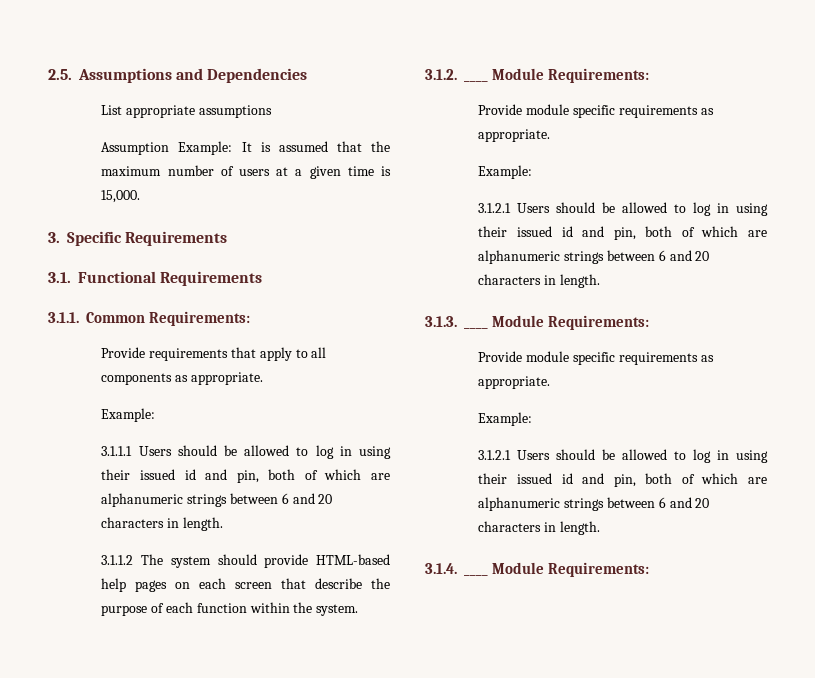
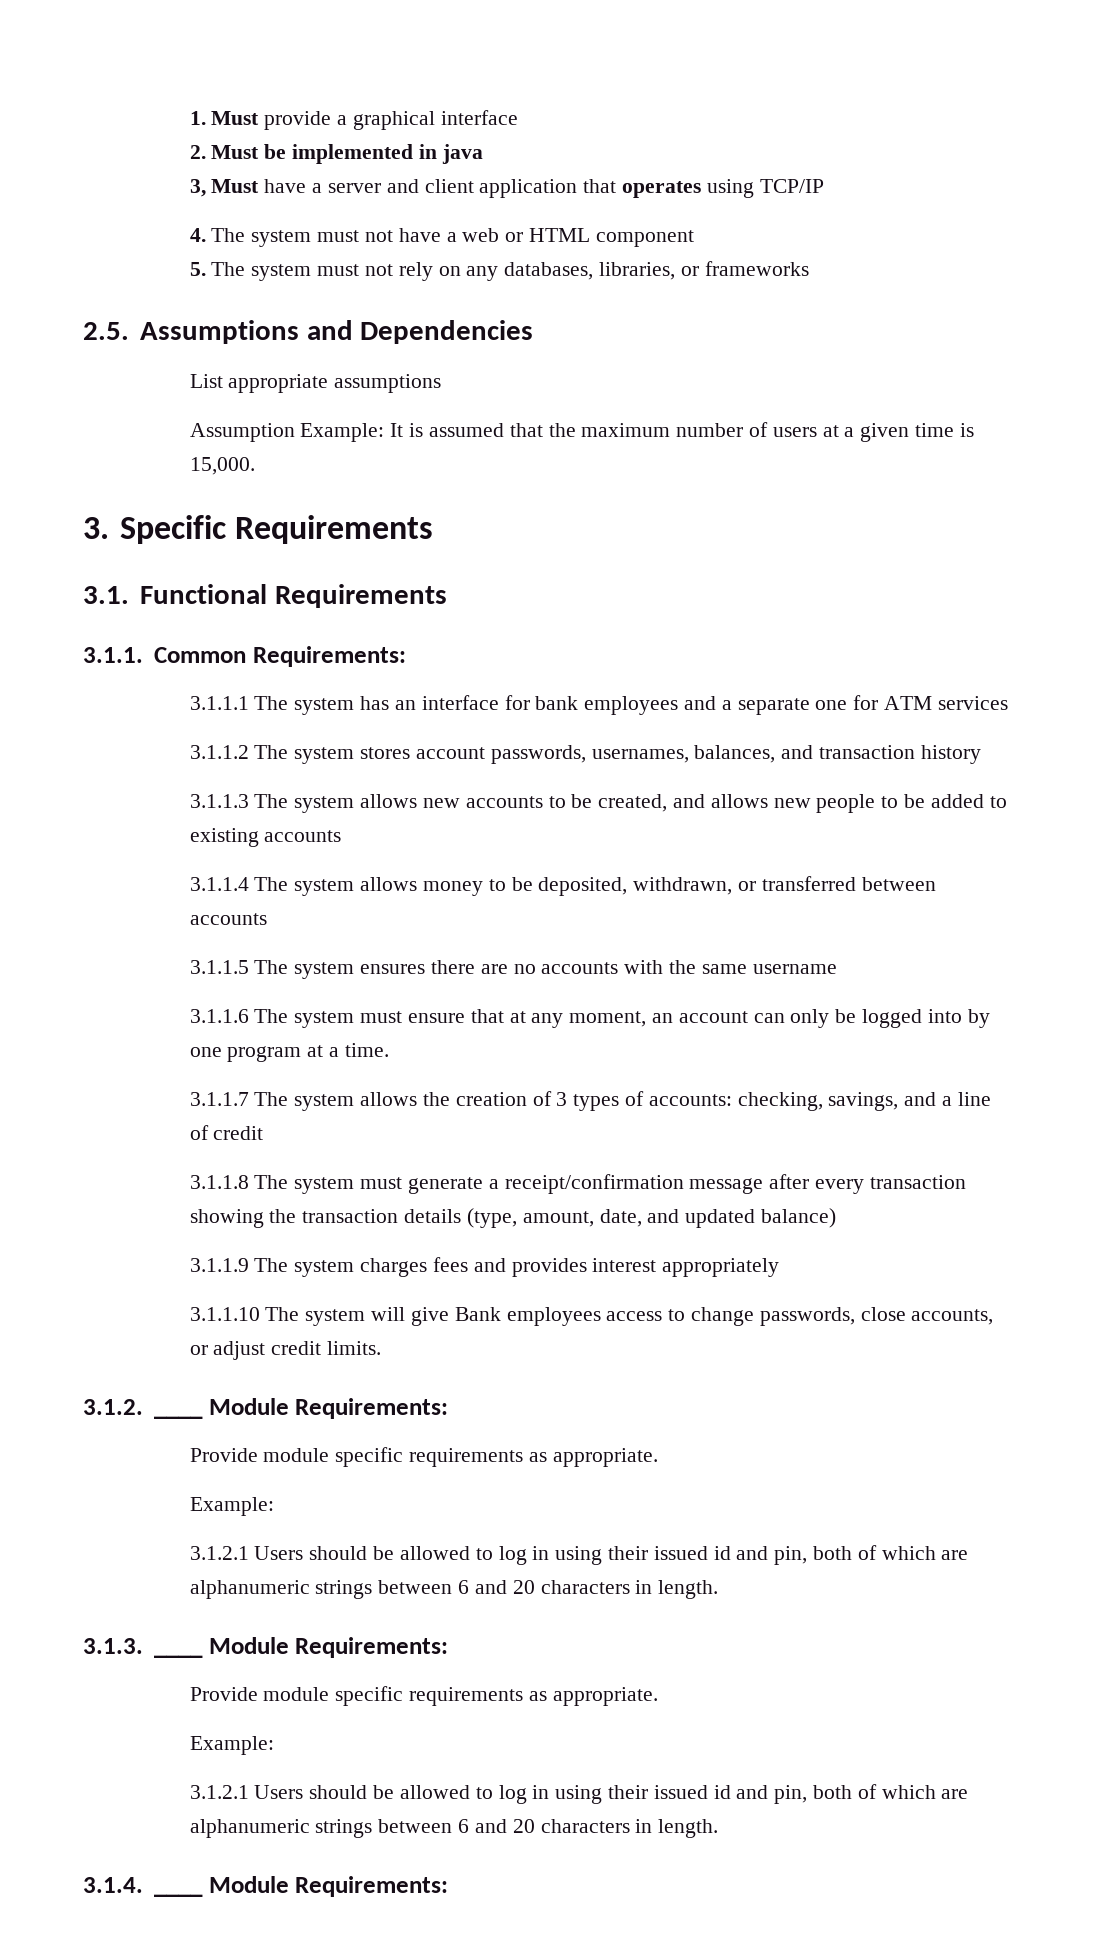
+ 1. Must provide a graphical interface
+ 2. Must be implemented in java
+ 3, Must have a server and client application that operates using TCP/IP
+ 4. The system must not have a web or HTML component
+ 5. The system must not rely on any databases, libraries, or frameworks
- Provide requirements that apply to all components as appropriate.
- Example:
- 3.1.1.1 Users should be allowed to log in using their issued id and pin, both of which are alphanumeric strings between 6 and 20 characters in length.
- 3.1.1.2 The system should provide HTML-based help pages on each screen that describe the purpose of each function within the system.
+ 3.1.1.1 The system has an interface for bank employees and a separate one for ATM services
+ 3.1.1.2 The system stores account passwords, usernames, balances, and transaction history
+ 3.1.1.3 The system allows new accounts to be created, and allows new people to be added to existing accounts
+ 3.1.1.4 The system allows money to be deposited, withdrawn, or transferred between accounts
+ 3.1.1.5 The system ensures there are no accounts with the same username
+ 3.1.1.6 The system must ensure that at any moment, an account can only be logged into by one program at a time.
+ 3.1.1.7 The system allows the creation of 3 types of accounts: checking, savings, and a line of credit
+ 3.1.1.8 The system must generate a receipt/confirmation message after every transaction showing the transaction details (type, amount, date, and updated balance)
+ 3.1.1.9 The system charges fees and provides interest appropriately
+ 3.1.1.10 The system will give Bank employees access to change passwords, close accounts, or adjust credit limits.

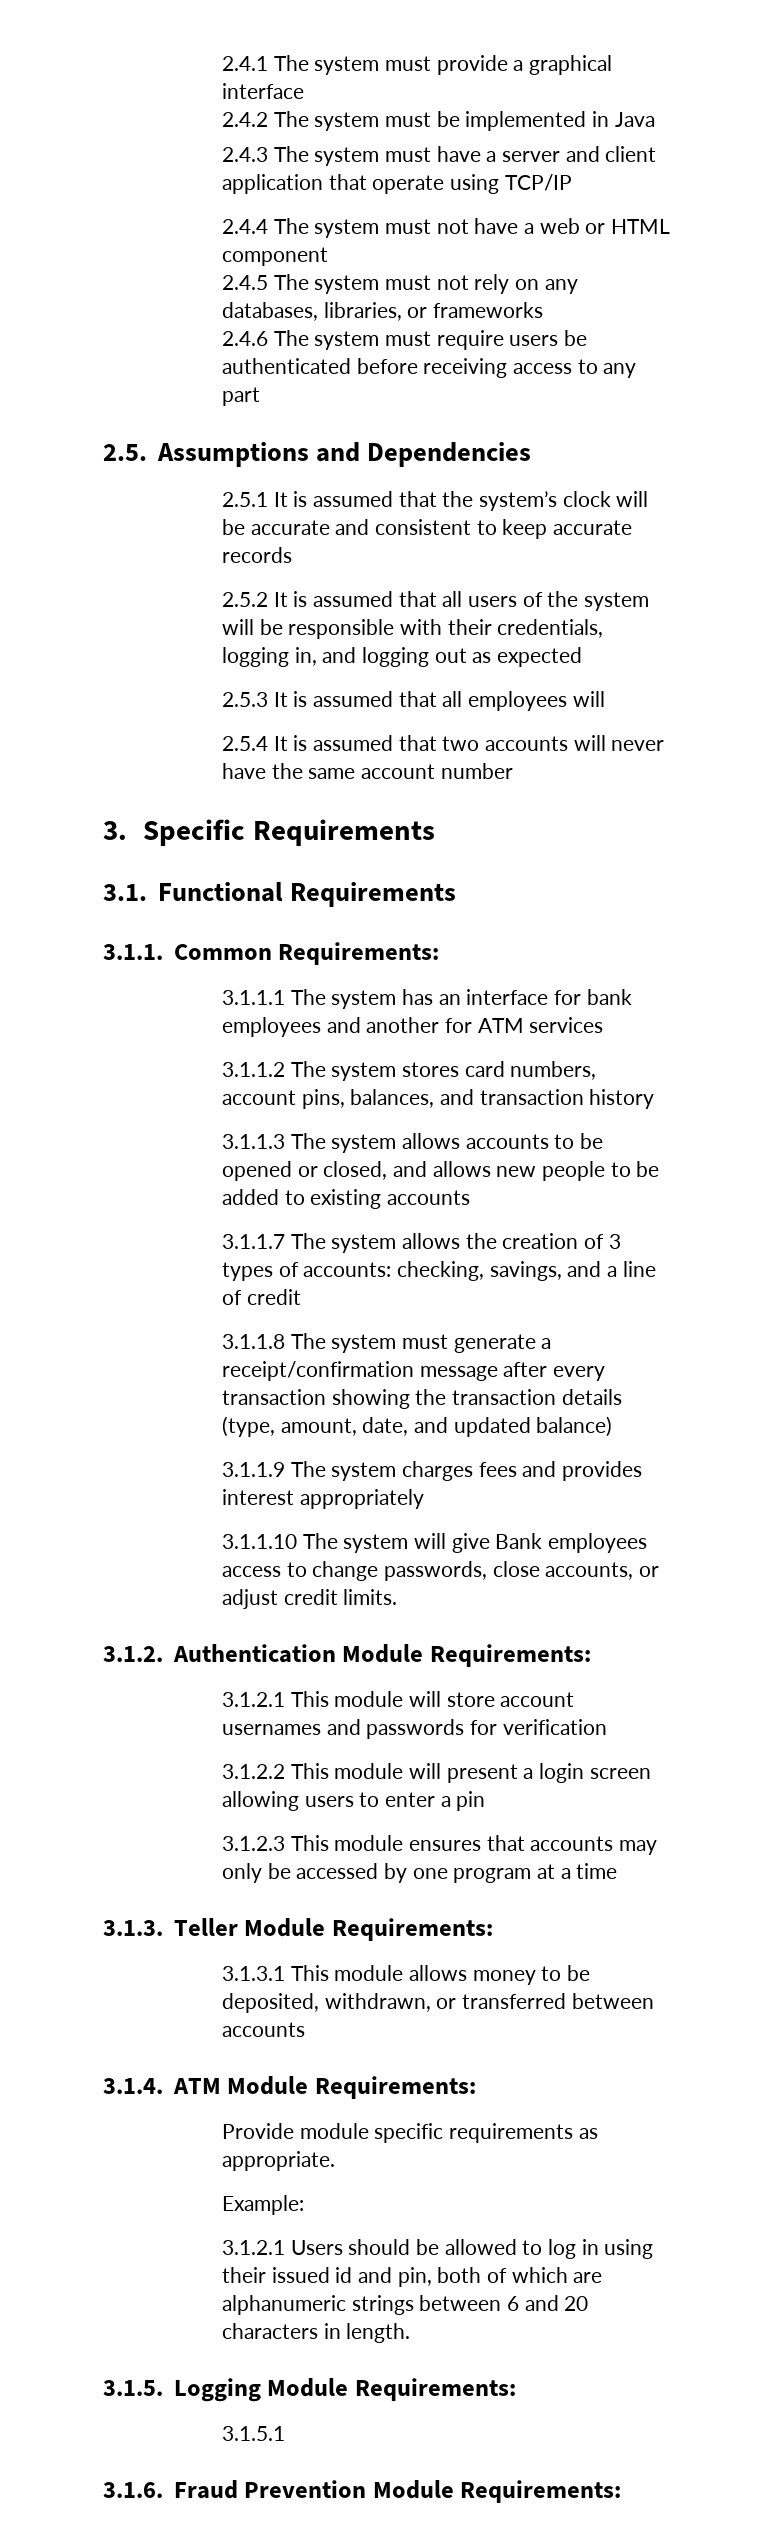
- 1. Must provide a graphical interface
+ 2.4.1 The system must provide a graphical interface
- 2. Must be implemented in java
- 3, Must have a server and client application that operates using TCP/IP
+ 2.4.2 The system must be implemented in Java
+ 2.4.3 The system must have a server and client application that operate using TCP/IP
- 4. The system must not have a web or HTML component
+ 2.4.4 The system must not have a web or HTML component
- 5. The system must not rely on any databases, libraries, or frameworks
+ 2.4.5 The system must not rely on any databases, libraries, or frameworks
+ 2.4.6 The system must require users be authenticated before receiving access to any part
- List appropriate assumptions
- Assumption Example: It is assumed that the maximum number of users at a given time is 15,000.
+ 2.5.1 It is assumed that the system’s clock will be accurate and consistent to keep accurate records
+ 2.5.2 It is assumed that all users of the system will be responsible with their credentials, logging in, and logging out as expected
+ 2.5.3 It is assumed that all employees will
+ 2.5.4 It is assumed that two accounts will never have the same account number
- 3.1.1.1 The system has an interface for bank employees and a separate one for ATM services
+ 3.1.1.1 The system has an interface for bank employees and another for ATM services
- 3.1.1.2 The system stores account passwords, usernames, balances, and transaction history
+ 3.1.1.2 The system stores card numbers, account pins, balances, and transaction history
- 3.1.1.3 The system allows new accounts to be created, and allows new people to be added to existing accounts
+ 3.1.1.3 The system allows accounts to be opened or closed, and allows new people to be added to existing accounts
- 3.1.1.4 The system allows money to be deposited, withdrawn, or transferred between accounts
- 3.1.1.5 The system ensures there are no accounts with the same username
- 3.1.1.6 The system must ensure that at any moment, an account can only be logged into by one program at a time.
- 3.1.2. ____ Module Requirements:
+ 3.1.2. Authentication Module Requirements:
+ 3.1.2.1 This module will store account usernames and passwords for verification
+ 3.1.2.2 This module will present a login screen allowing users to enter a pin
+ 3.1.2.3 This module ensures that accounts may only be accessed by one program at a time
+ 3.1.3. Teller Module Requirements:
+ 3.1.3.1 This module allows money to be deposited, withdrawn, or transferred between accounts
+ 3.1.4. ATM Module Requirements:
- 3.1.3. ____ Module Requirements:
- Provide module specific requirements as appropriate.
- Example:
- 3.1.2.1 Users should be allowed to log in using their issued id and pin, both of which are alphanumeric strings between 6 and 20 characters in length.
- 3.1.4. ____ Module Requirements:
+ 3.1.5. Logging Module Requirements:
+ 3.1.5.1
+ 3.1.6. Fraud Prevention Module Requirements:

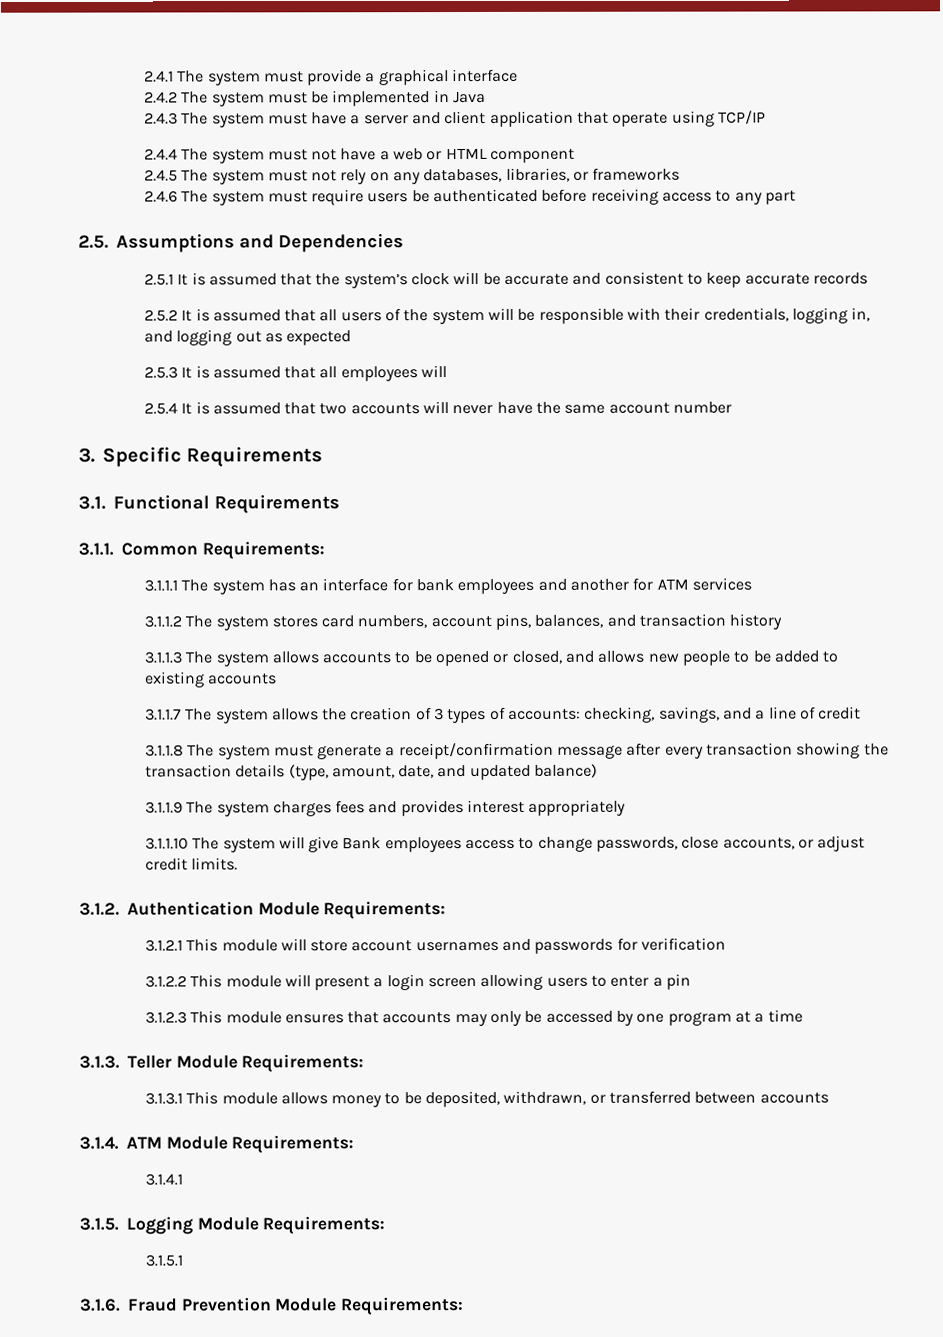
- Provide module specific requirements as appropriate.
- Example:
- 3.1.2.1 Users should be allowed to log in using their issued id and pin, both of which are alphanumeric strings between 6 and 20 characters in length.
+ 3.1.4.1

